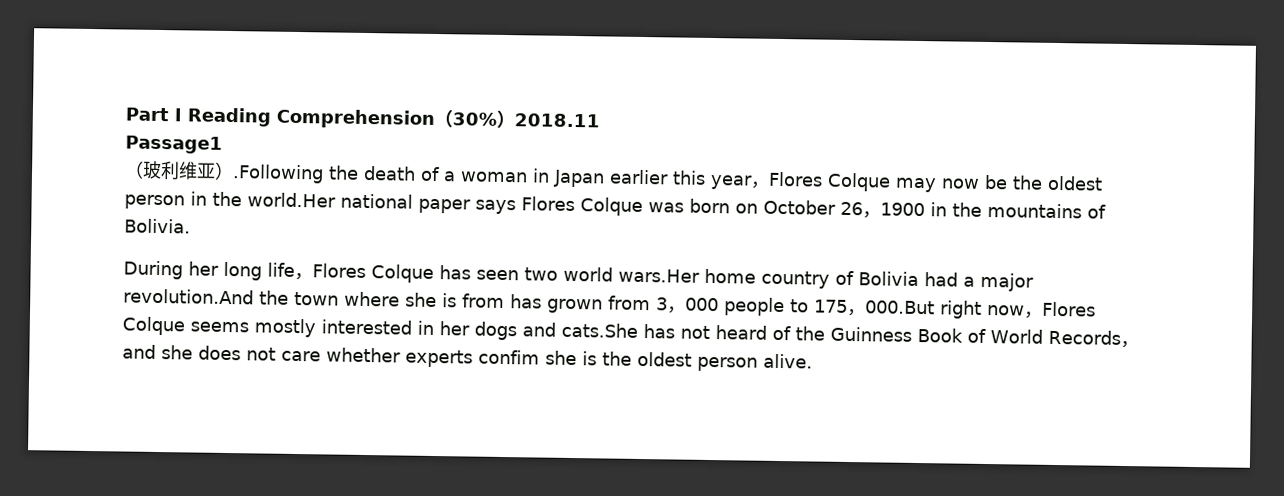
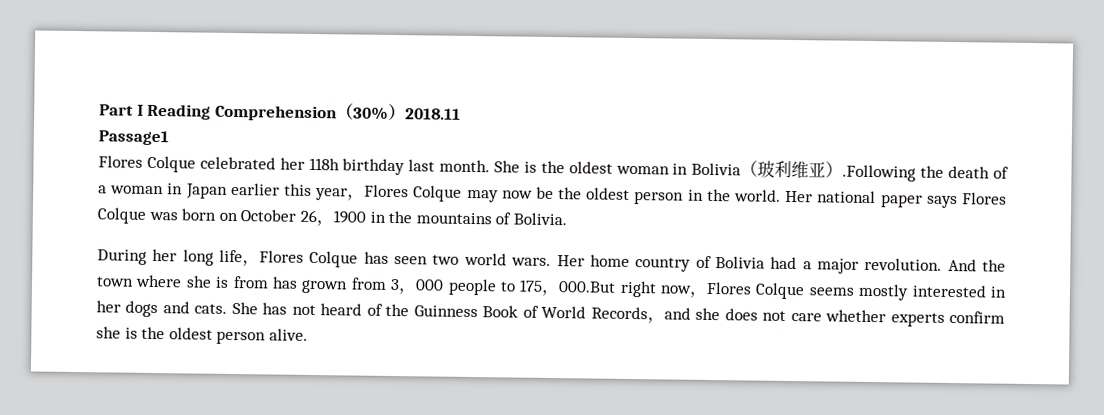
- （玻利维亚）.Following the death of a woman in Japan earlier this year，Flores Colque may now be the oldest person in the world.Her national paper says Flores Colque was born on October 26，1900 in the mountains of Bolivia.
+ Flores Colque celebrated her 118h birthday last month. She is the oldest woman in Bolivia（玻利维亚）.Following the death of a woman in Japan earlier this year，Flores Colque may now be the oldest person in the world. Her national paper says Flores Colque was born on October 26，1900 in the mountains of Bolivia.
- During her long life，Flores Colque has seen two world wars.Her home country of Bolivia had a major revolution.And the town where she is from has grown from 3，000 people to 175，000.But right now，Flores Colque seems mostly interested in her dogs and cats.She has not heard of the Guinness Book of World Records，and she does not care whether experts confim she is the oldest person alive.
+ During her long life，Flores Colque has seen two world wars. Her home country of Bolivia had a major revolution. And the town where she is from has grown from 3，000 people to 175，000.But right now，Flores Colque seems mostly interested in her dogs and cats. She has not heard of the Guinness Book of World Records，and she does not care whether experts confirm she is the oldest person alive.

